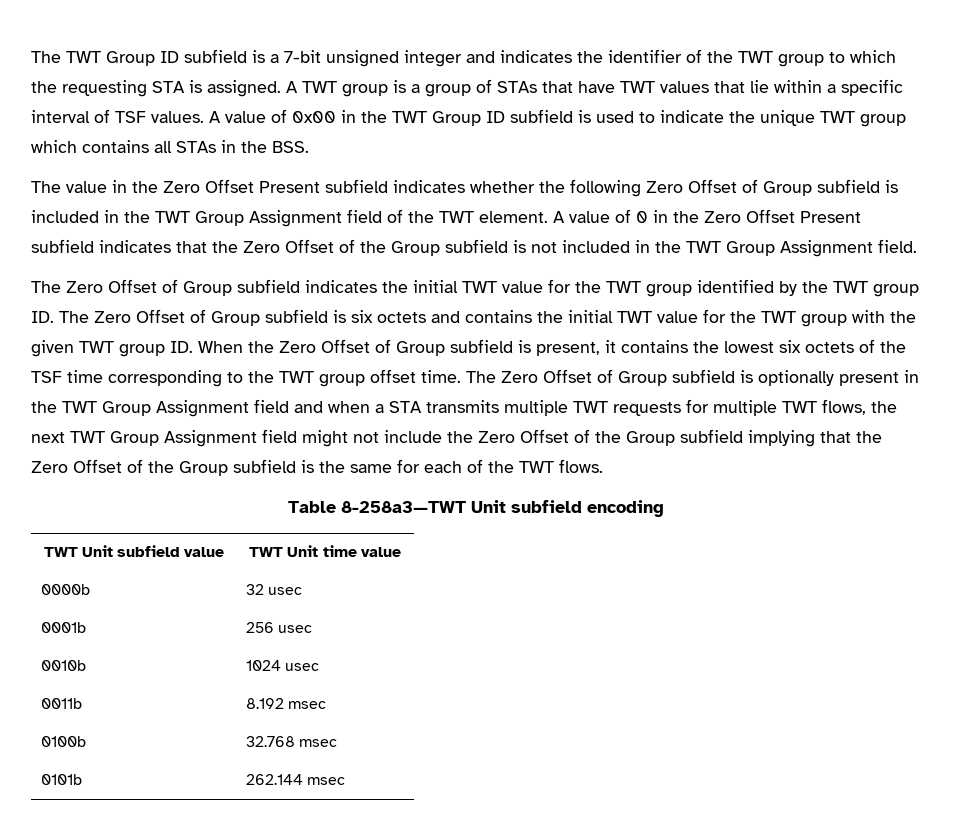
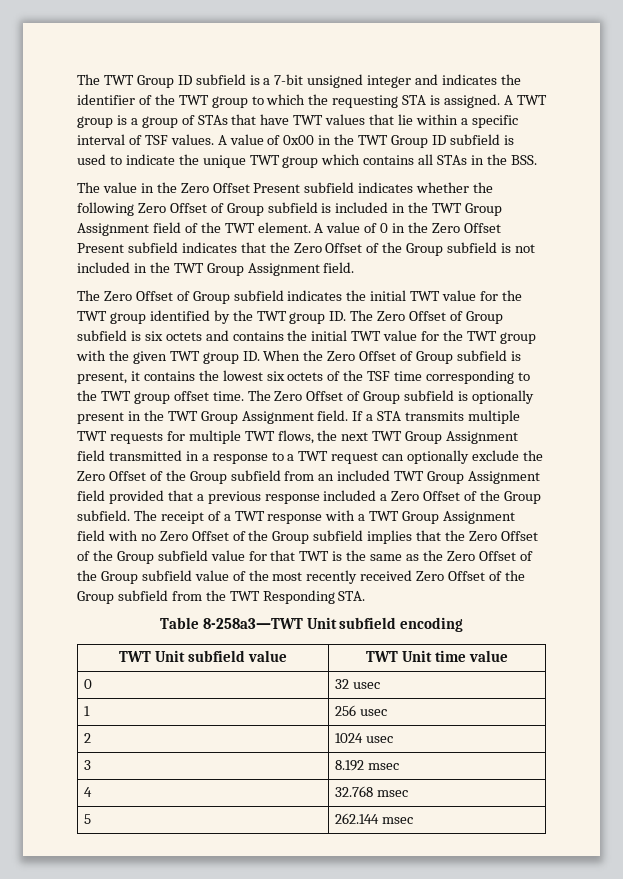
- The Zero Offset of Group subfield is optionally present in the TWT Group Assignment field and when a STA transmits multiple TWT requests for multiple TWT flows, the next TWT Group Assignment field might not include the Zero Offset of the Group subfield implying that the Zero Offset of the Group subfield is the same for each of the TWT flows.
+ The Zero Offset of Group subfield is optionally present in the TWT Group Assignment field. If a STA transmits multiple TWT requests for multiple TWT flows, the next TWT Group Assignment field transmitted in a response to a TWT request can optionally exclude the Zero Offset of the Group subfield from an included TWT Group Assignment field provided that a previous response included a Zero Offset of the Group subfield. The receipt of a TWT response with a TWT Group Assignment field with no Zero Offset of the Group subfield implies that the Zero Offset of the Group subfield value for that TWT is the same as the Zero Offset of the Group subfield value of the most recently received Zero Offset of the Group subfield from the TWT Responding STA.
- 0000b | 32 usec
+ 0 | 32 usec
- 0001b | 256 usec
+ 1 | 256 usec
- 0010b | 1024 usec
+ 2 | 1024 usec
- 0011b | 8.192 msec
+ 3 | 8.192 msec
- 0100b | 32.768 msec
+ 4 | 32.768 msec
- 0101b | 262.144 msec
+ 5 | 262.144 msec

